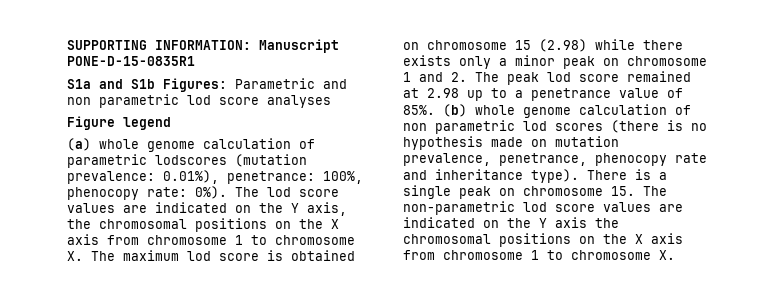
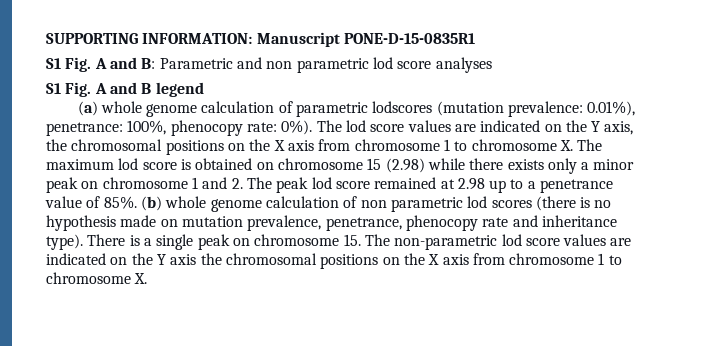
- S1a and S1b Figures: Parametric and non parametric lod score analyses
+ S1 Fig. A and B: Parametric and non parametric lod score analyses
- Figure legend
+ S1 Fig. A and B legend

